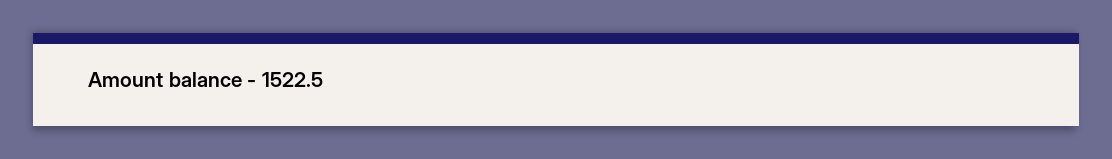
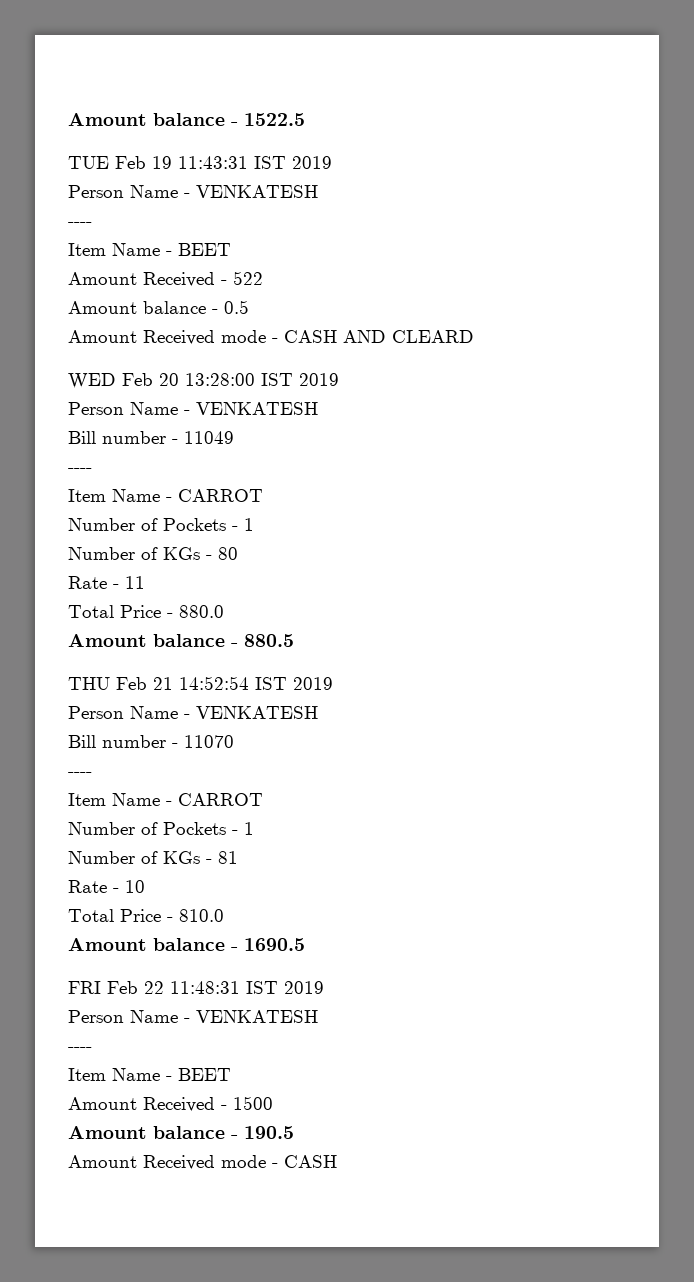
+ TUE Feb 19 11:43:31 IST 2019
+ Person Name - VENKATESH
+ ----
+ Item Name - BEET
+ Amount Received - 522
+ Amount balance - 0.5
+ Amount Received mode - CASH AND CLEARD
+ WED Feb 20 13:28:00 IST 2019
+ Person Name - VENKATESH
+ Bill number - 11049
+ ----
+ Item Name - CARROT
+ Number of Pockets - 1
+ Number of KGs - 80
+ Rate - 11
+ Total Price - 880.0
+ Amount balance - 880.5
+ THU Feb 21 14:52:54 IST 2019
+ Person Name - VENKATESH
+ Bill number - 11070
+ ----
+ Item Name - CARROT
+ Number of Pockets - 1
+ Number of KGs - 81
+ Rate - 10
+ Total Price - 810.0
+ Amount balance - 1690.5
+ FRI Feb 22 11:48:31 IST 2019
+ Person Name - VENKATESH
+ ----
+ Item Name - BEET
+ Amount Received - 1500
+ Amount balance - 190.5
+ Amount Received mode - CASH

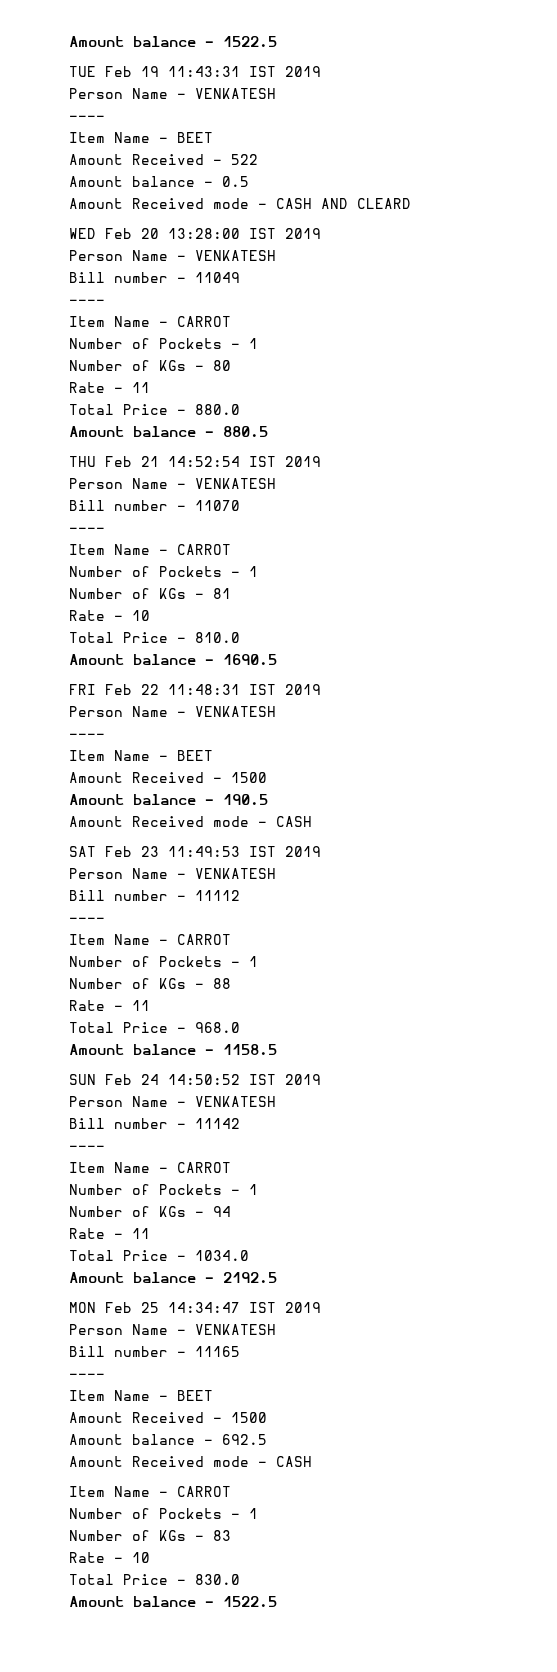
+ SAT Feb 23 11:49:53 IST 2019
+ Person Name - VENKATESH
+ Bill number - 11112
+ ----
+ Item Name - CARROT
+ Number of Pockets - 1
+ Number of KGs - 88
+ Rate - 11
+ Total Price - 968.0
+ Amount balance - 1158.5
+ SUN Feb 24 14:50:52 IST 2019
+ Person Name - VENKATESH
+ Bill number - 11142
+ ----
+ Item Name - CARROT
+ Number of Pockets - 1
+ Number of KGs - 94
+ Rate - 11
+ Total Price - 1034.0
+ Amount balance - 2192.5
+ MON Feb 25 14:34:47 IST 2019
+ Person Name - VENKATESH
+ Bill number - 11165
+ ----
+ Item Name - BEET
+ Amount Received - 1500
+ Amount balance - 692.5
+ Amount Received mode - CASH
+ Item Name - CARROT
+ Number of Pockets - 1
+ Number of KGs - 83
+ Rate - 10
+ Total Price - 830.0
+ Amount balance - 1522.5

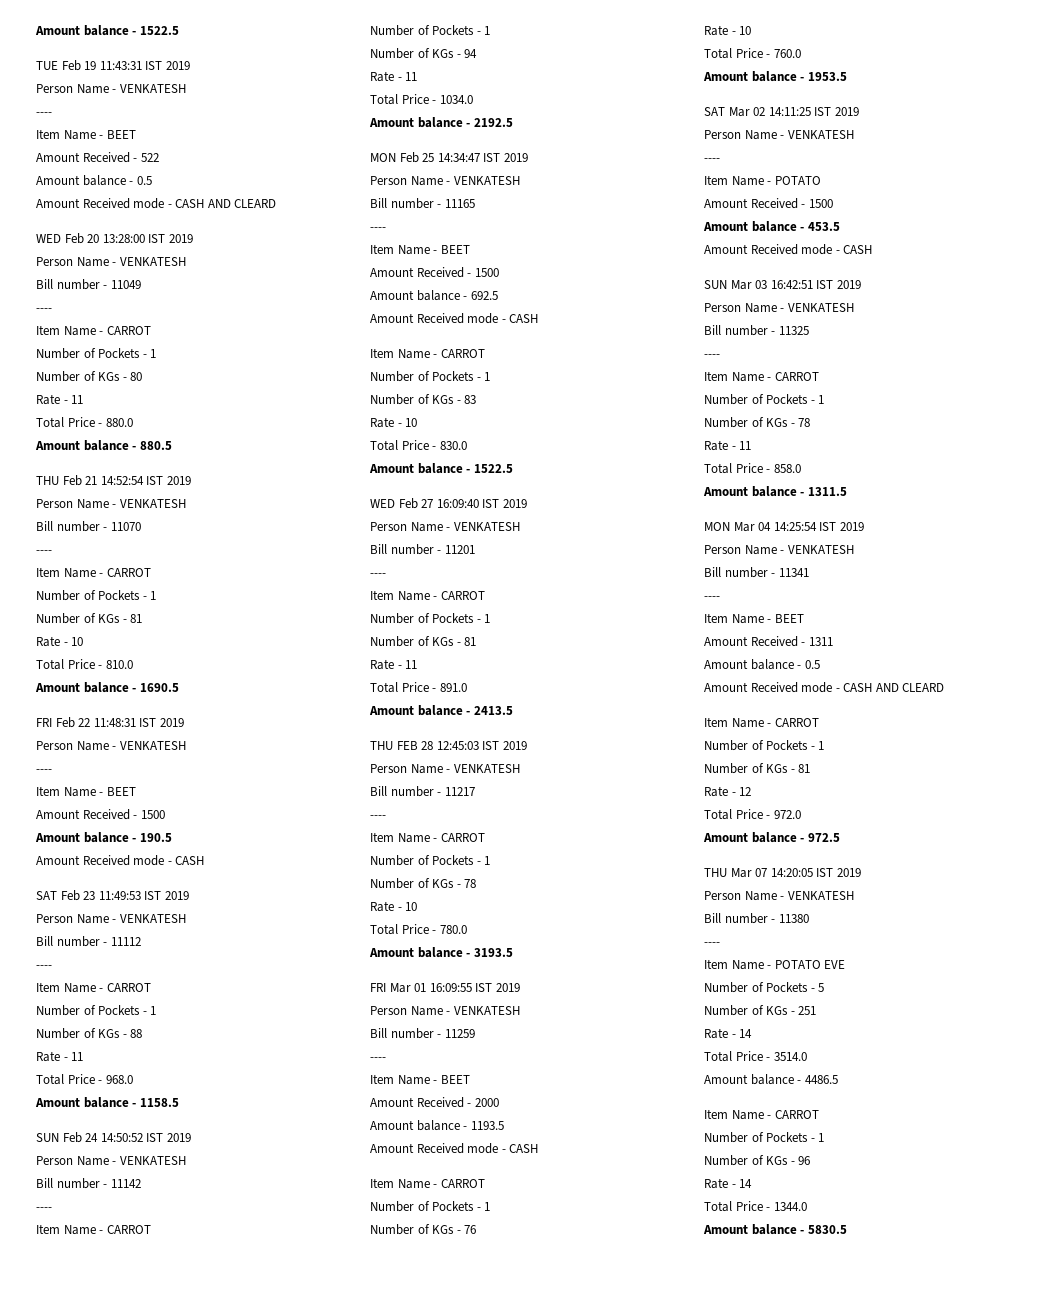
+ WED Feb 27 16:09:40 IST 2019
+ Person Name - VENKATESH
+ Bill number - 11201
+ ----
+ Item Name - CARROT
+ Number of Pockets - 1
+ Number of KGs - 81
+ Rate - 11
+ Total Price - 891.0
+ Amount balance - 2413.5
+ THU FEB 28 12:45:03 IST 2019
+ Person Name - VENKATESH
+ Bill number - 11217
+ ----
+ Item Name - CARROT
+ Number of Pockets - 1
+ Number of KGs - 78
+ Rate - 10
+ Total Price - 780.0
+ Amount balance - 3193.5
+ FRI Mar 01 16:09:55 IST 2019
+ Person Name - VENKATESH
+ Bill number - 11259
+ ----
+ Item Name - BEET
+ Amount Received - 2000
+ Amount balance - 1193.5
+ Amount Received mode - CASH
+ Item Name - CARROT
+ Number of Pockets - 1
+ Number of KGs - 76
+ Rate - 10
+ Total Price - 760.0
+ Amount balance - 1953.5
+ SAT Mar 02 14:11:25 IST 2019
+ Person Name - VENKATESH
+ ----
+ Item Name - POTATO
+ Amount Received - 1500
+ Amount balance - 453.5
+ Amount Received mode - CASH
+ SUN Mar 03 16:42:51 IST 2019
+ Person Name - VENKATESH
+ Bill number - 11325
+ ----
+ Item Name - CARROT
+ Number of Pockets - 1
+ Number of KGs - 78
+ Rate - 11
+ Total Price - 858.0
+ Amount balance - 1311.5
+ MON Mar 04 14:25:54 IST 2019
+ Person Name - VENKATESH
+ Bill number - 11341
+ ----
+ Item Name - BEET
+ Amount Received - 1311
+ Amount balance - 0.5
+ Amount Received mode - CASH AND CLEARD
+ Item Name - CARROT
+ Number of Pockets - 1
+ Number of KGs - 81
+ Rate - 12
+ Total Price - 972.0
+ Amount balance - 972.5
+ THU Mar 07 14:20:05 IST 2019
+ Person Name - VENKATESH
+ Bill number - 11380
+ ----
+ Item Name - POTATO EVE
+ Number of Pockets - 5
+ Number of KGs - 251
+ Rate - 14
+ Total Price - 3514.0
+ Amount balance - 4486.5
+ Item Name - CARROT
+ Number of Pockets - 1
+ Number of KGs - 96
+ Rate - 14
+ Total Price - 1344.0
+ Amount balance - 5830.5

